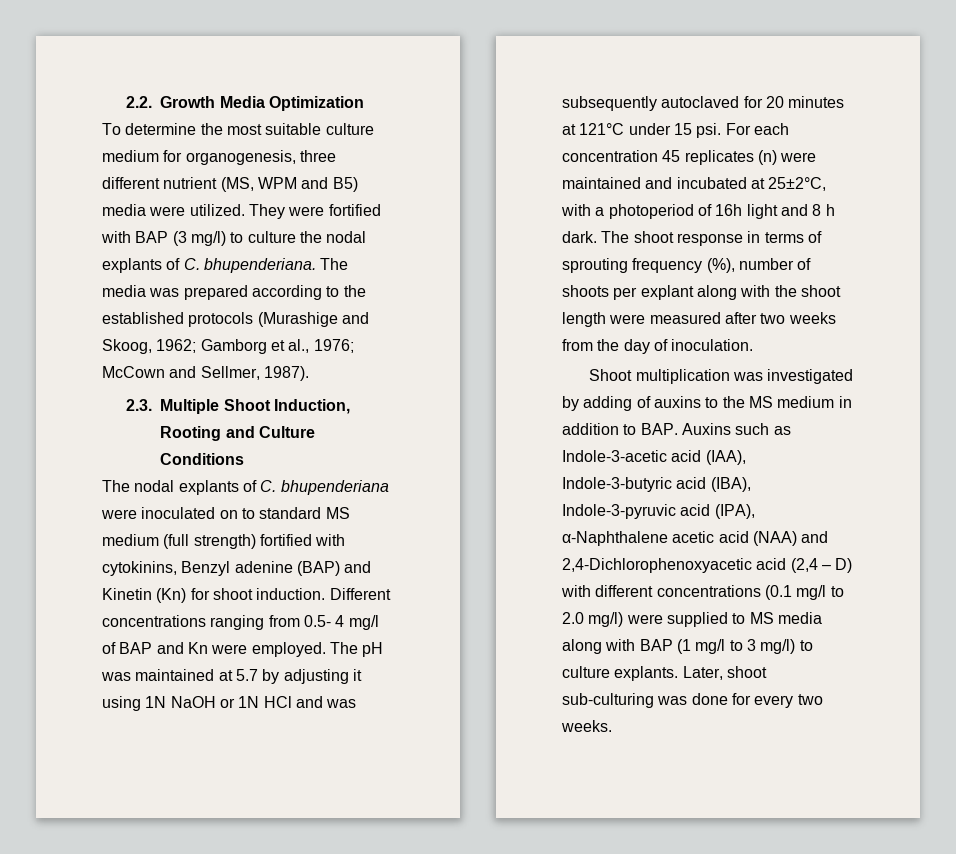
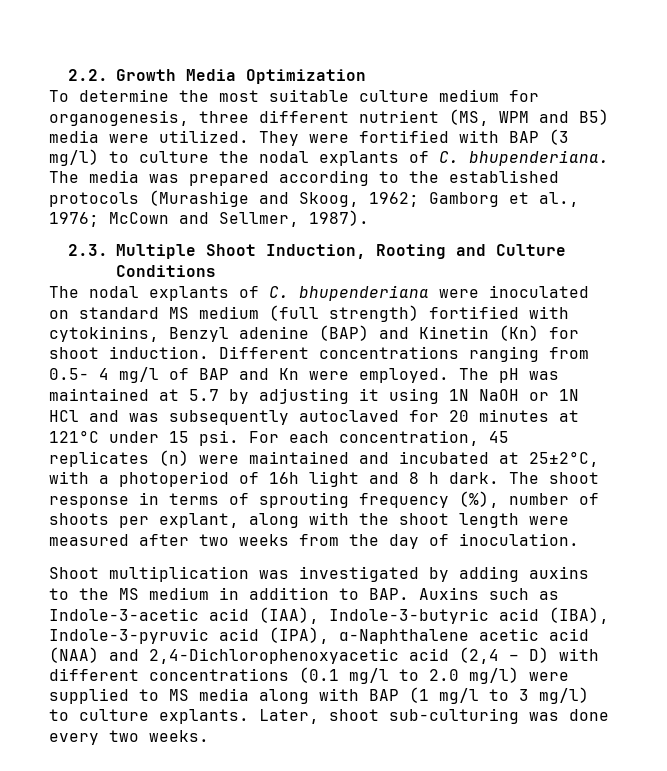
- The nodal explants of C. bhupenderiana were inoculated on to standard MS medium (full strength) fortified with cytokinins, Benzyl adenine (BAP) and Kinetin (Kn) for shoot induction.
+ The nodal explants of C. bhupenderiana were inoculated on standard MS medium (full strength) fortified with cytokinins, Benzyl adenine (BAP) and Kinetin (Kn) for shoot induction.
- For each concentration 45 replicates (n) were maintained and incubated at 25±2°C, with a photoperiod of 16h light and 8 h dark.
+ For each concentration, 45 replicates (n) were maintained and incubated at 25±2°C, with a photoperiod of 16h light and 8 h dark.
- The shoot response in terms of sprouting frequency (%), number of shoots per explant along with the shoot length were measured after two weeks from the day of inoculation.
+ The shoot response in terms of sprouting frequency (%), number of shoots per explant, along with the shoot length were measured after two weeks from the day of inoculation.
- Shoot multiplication was investigated by adding of auxins to the MS medium in addition to BAP. Auxins such as Indole-3-acetic acid (IAA), Indole-3-butyric acid (IBA), Indole-3-pyruvic acid (IPA), α-Naphthalene acetic acid (NAA) and 2,4-Dichlorophenoxyacetic acid (2,4 – D) with different concentrations (0.1 mg/l to 2.0 mg/l) were supplied to MS media along with BAP (1 mg/l to 3 mg/l) to culture explants.
+ Shoot multiplication was investigated by adding auxins to the MS medium in addition to BAP. Auxins such as Indole-3-acetic acid (IAA), Indole-3-butyric acid (IBA), Indole-3-pyruvic acid (IPA), α-Naphthalene acetic acid (NAA) and 2,4-Dichlorophenoxyacetic acid (2,4 – D) with different concentrations (0.1 mg/l to 2.0 mg/l) were supplied to MS media along with BAP (1 mg/l to 3 mg/l) to culture explants.
- Later, shoot sub-culturing was done for every two weeks.
+ Later, shoot sub-culturing was done every two weeks.

